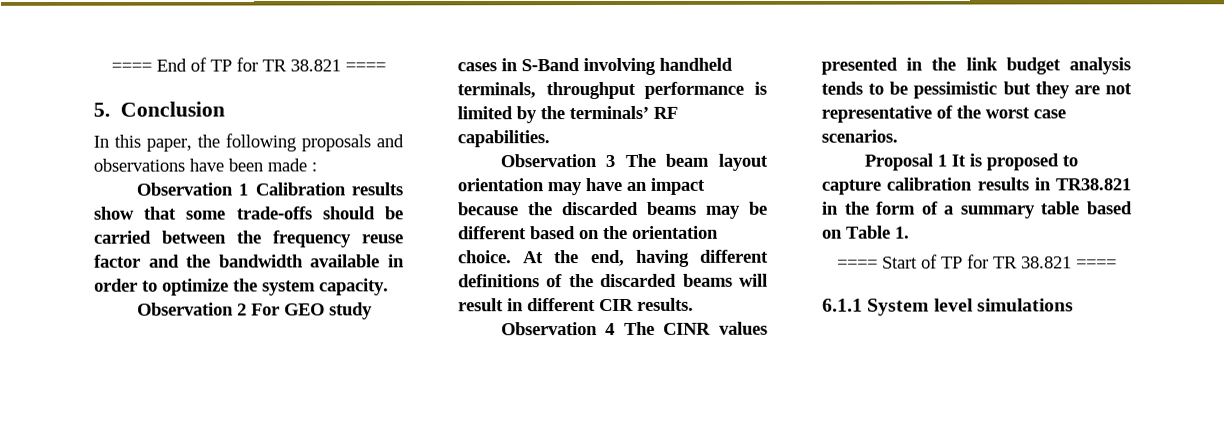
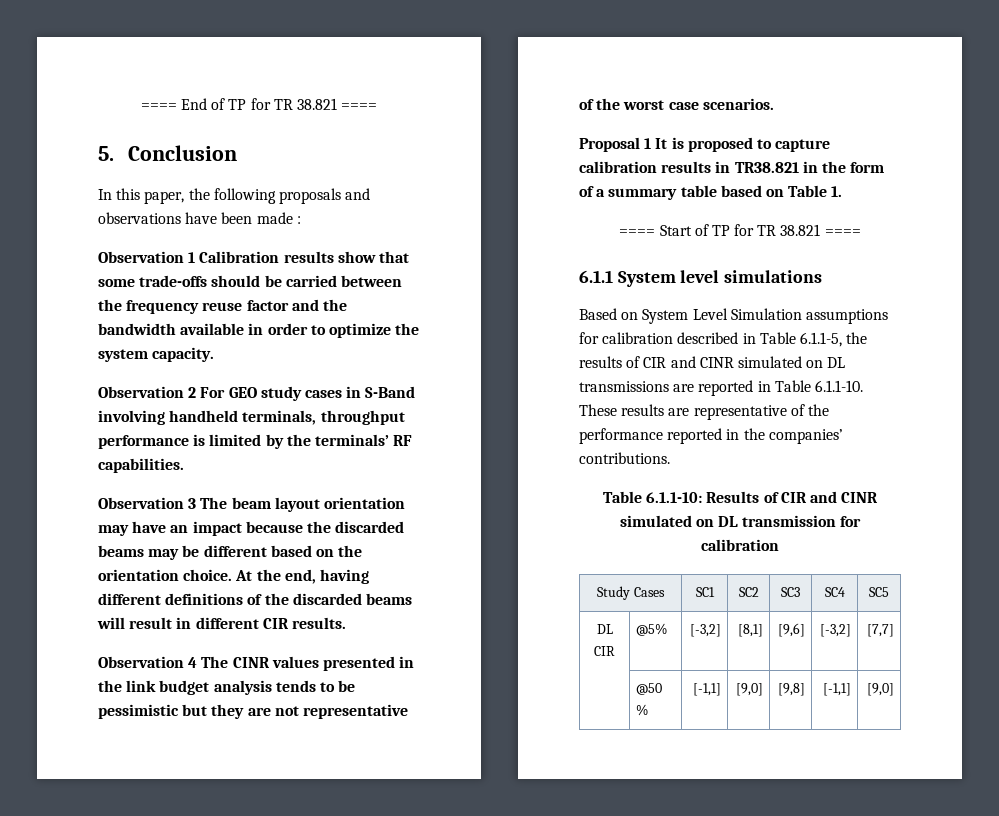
+ Based on System Level Simulation assumptions for calibration described in Table 6.1.1-5, the results of CIR and CINR simulated on DL transmissions are reported in Table 6.1.1-10. These results are representative of the performance reported in the companies’ contributions.
+ Table 6.1.1-10: Results of CIR and CINR simulated on DL transmission for calibration
+ Study Cases | SC1 | SC2 | SC3 | SC4 | SC5
+ DL CIR | @5% | [-3,2] | [8,1] | [9,6] | [-3,2] | [7,7]
+ | @50 % | [-1,1] | [9,0] | [9,8] | [-1,1] | [9,0]

